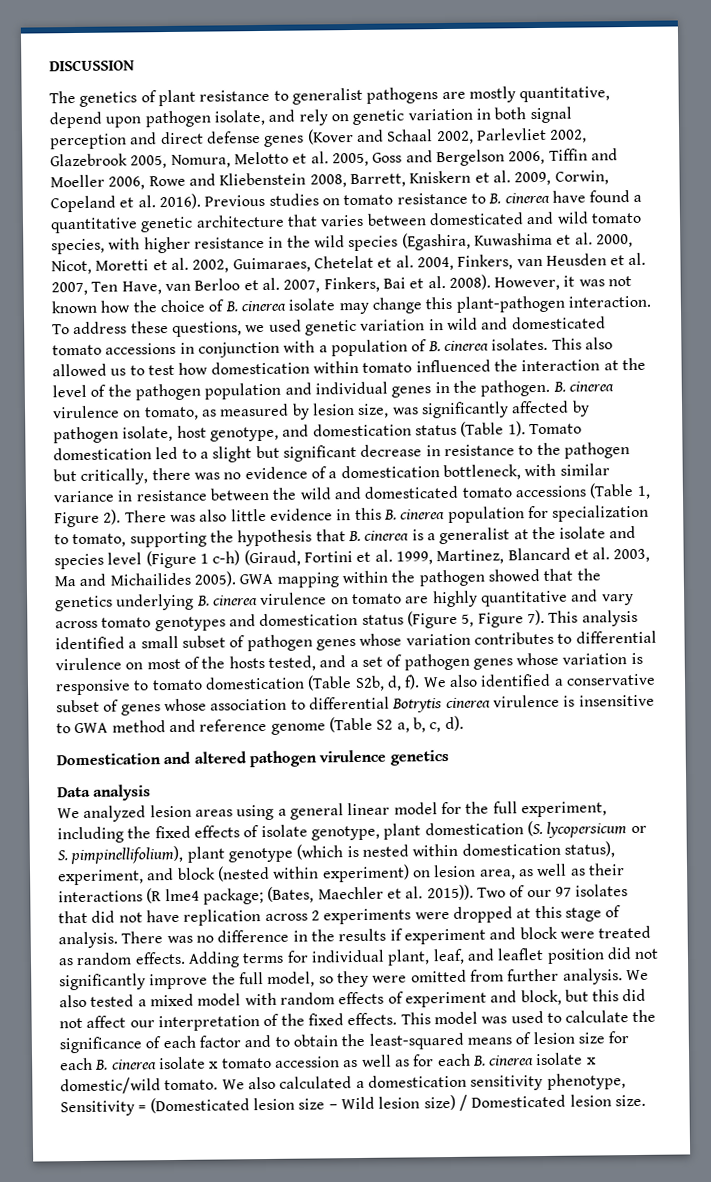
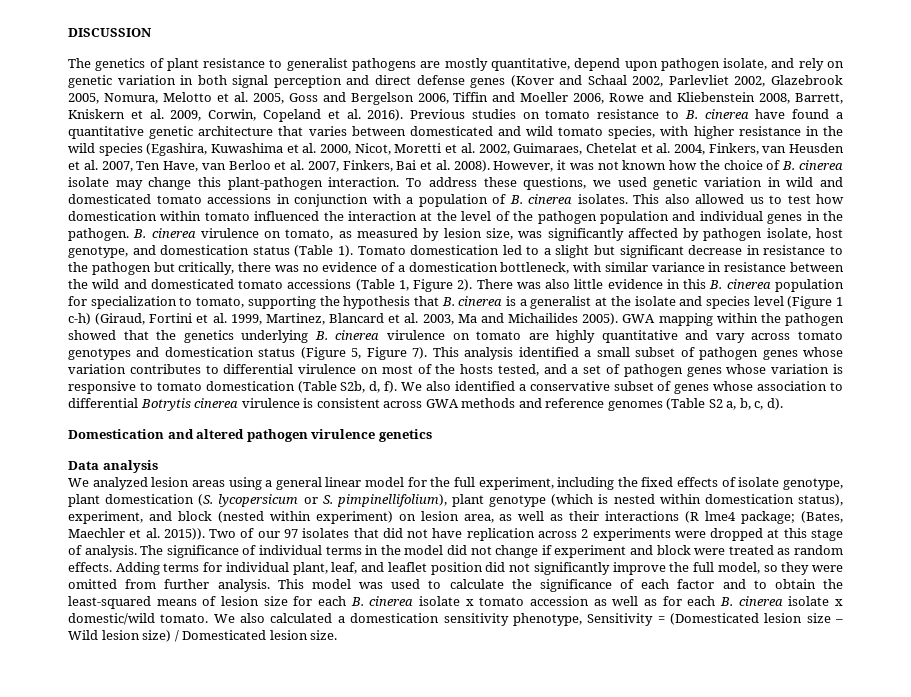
- We also identified a conservative subset of genes whose association to differential Botrytis cinerea virulence is insensitive to GWA method and reference genome (Table S2 a, b, c, d).
+ We also identified a conservative subset of genes whose association to differential Botrytis cinerea virulence is consistent across GWA methods and reference genomes (Table S2 a, b, c, d).
- There was no difference in the results if experiment and block were treated as random effects.
+ The significance of individual terms in the model did not change if experiment and block were treated as random effects.
- We also tested a mixed model with random effects of experiment and block, but this did not affect our interpretation of the fixed effects.

